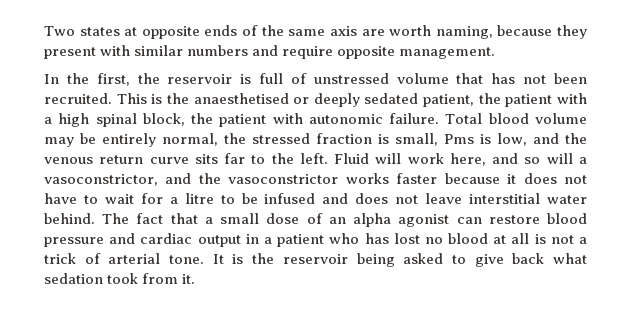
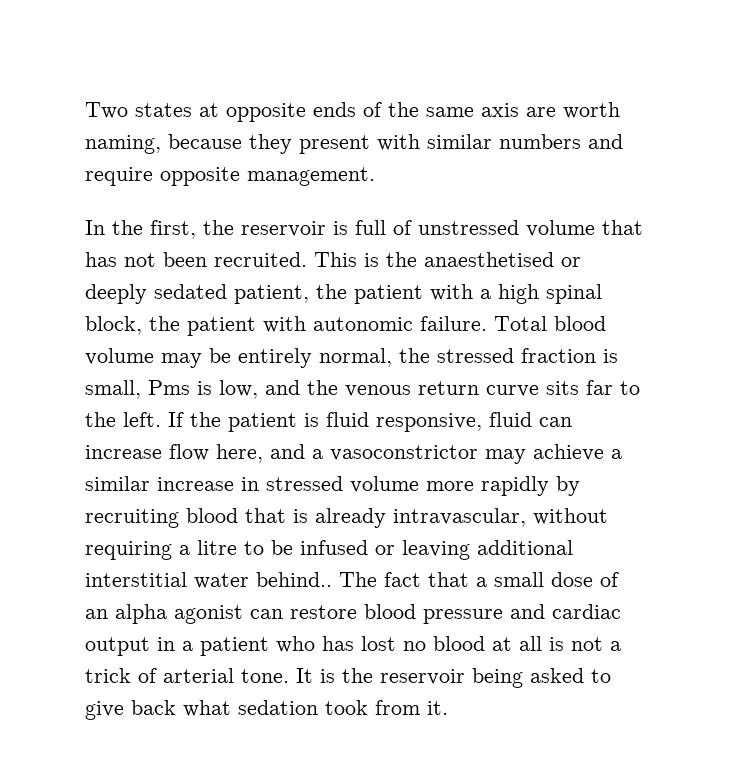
- Fluid will work here, and so will a vasoconstrictor, and the vasoconstrictor works faster because it does not have to wait for a litre to be infused and does not leave interstitial water behind.
+ If the patient is fluid responsive, fluid can increase flow here, and a vasoconstrictor may achieve a similar increase in stressed volume more rapidly by recruiting blood that is already intravascular, without requiring a litre to be infused or leaving additional interstitial water behind..

